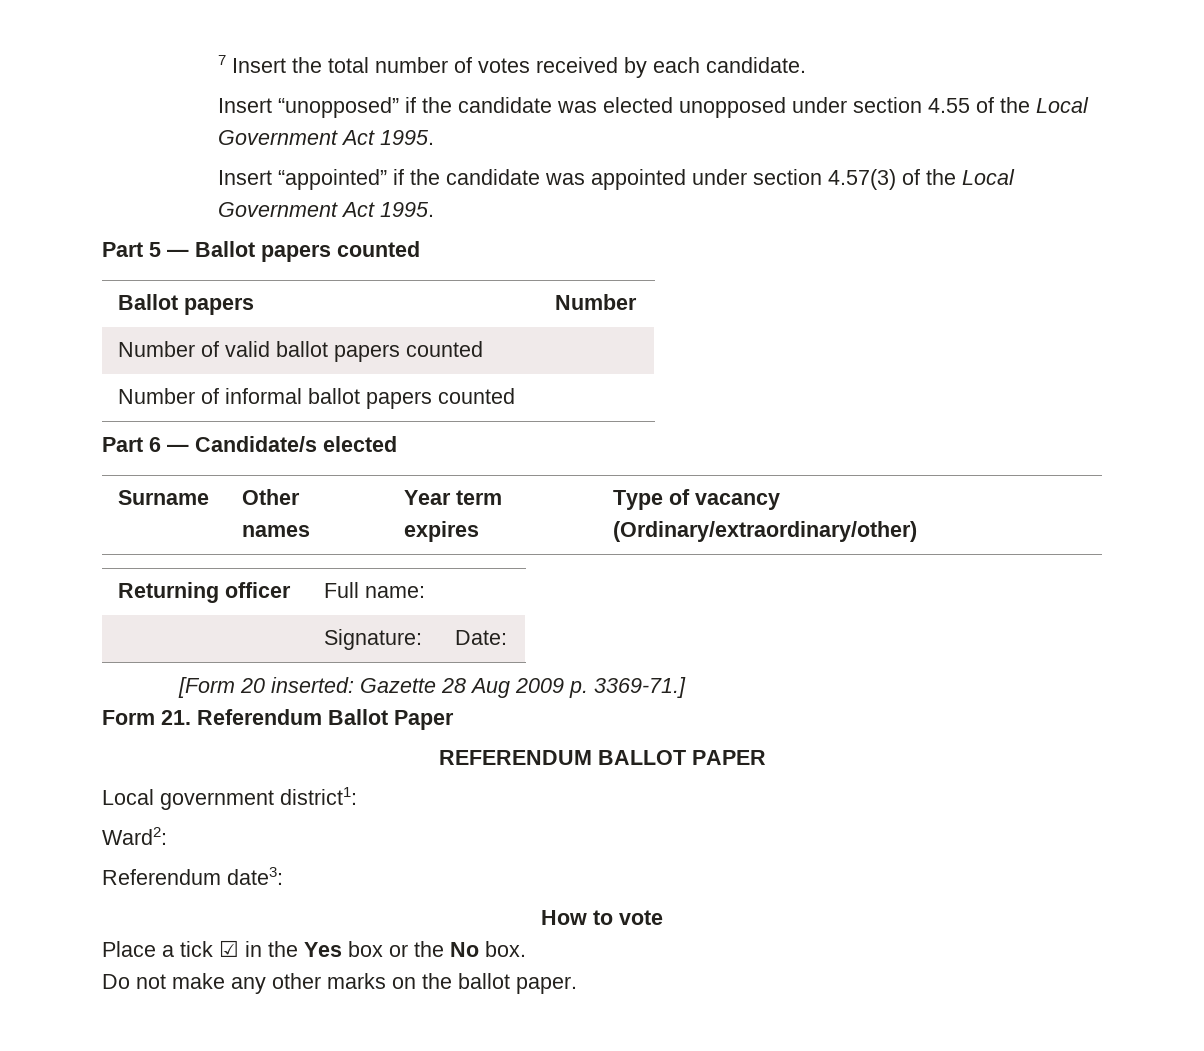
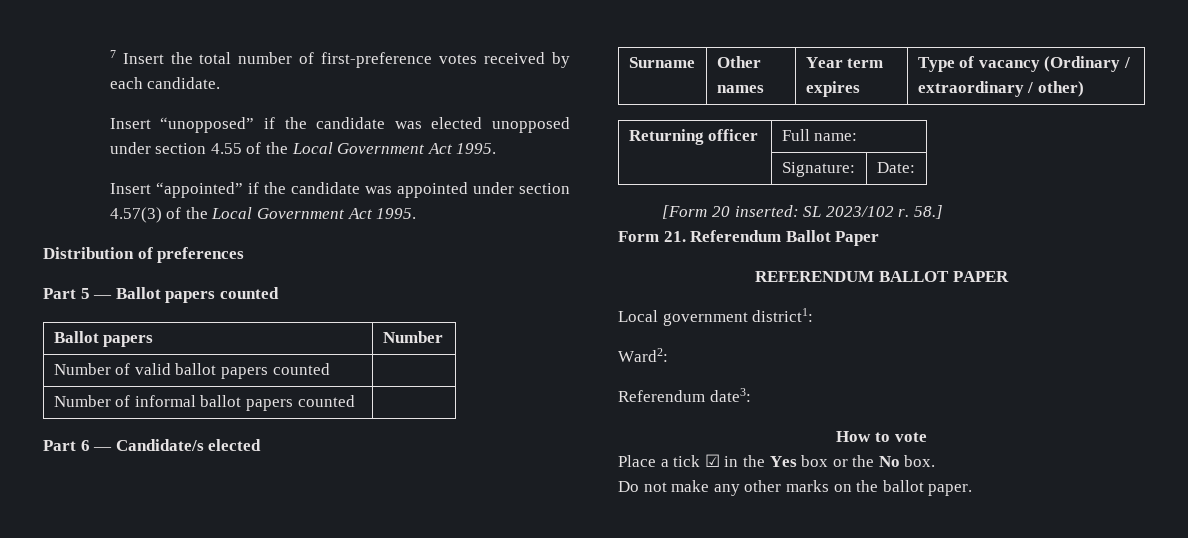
- 7 Insert the total number of votes received by each candidate.
+ 7 Insert the total number of first-preference votes received by each candidate.
+ Distribution of preferences
- Surname | Other names | Year term expires | Type of vacancy (Ordinary/extraordinary/other)
+ Surname | Other names | Year term expires | Type of vacancy (Ordinary / extraordinary / other)
- [Form 20 inserted: Gazette 28 Aug 2009 p. 3369-71.]
+ [Form 20 inserted: SL 2023/102 r. 58.]

